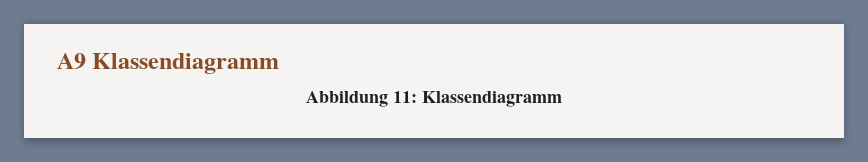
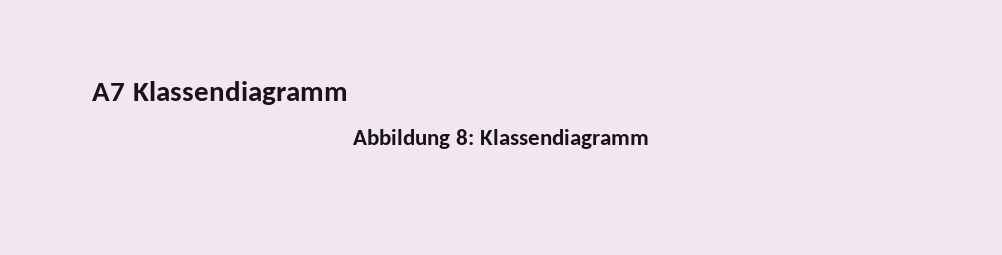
- A9 Klassendiagramm
+ A7 Klassendiagramm
- Abbildung 11: Klassendiagramm
+ Abbildung 8: Klassendiagramm

